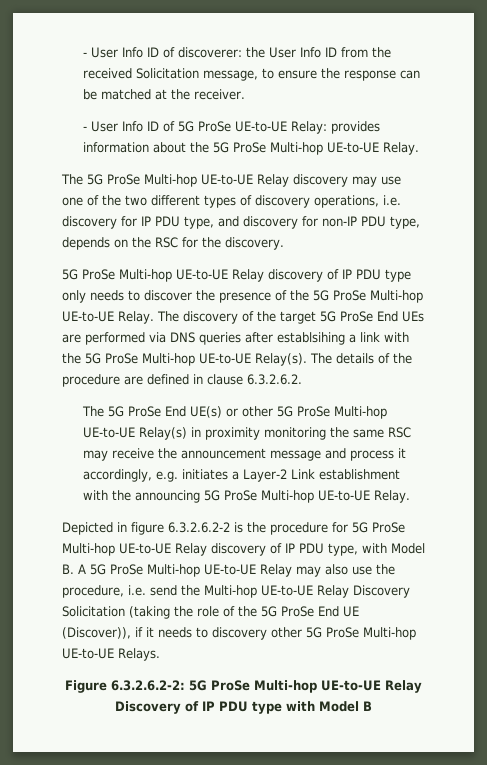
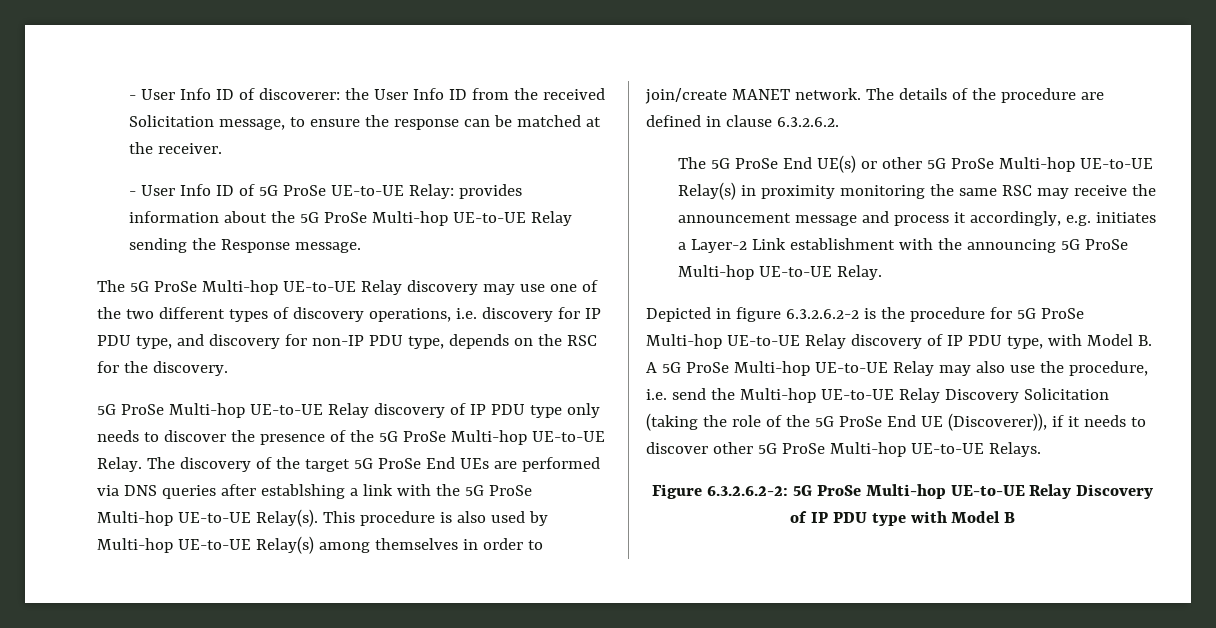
- - User Info ID of 5G ProSe UE-to-UE Relay: provides information about the 5G ProSe Multi-hop UE-to-UE Relay.
+ - User Info ID of 5G ProSe UE-to-UE Relay: provides information about the 5G ProSe Multi-hop UE-to-UE Relay sending the Response message.
- The discovery of the target 5G ProSe End UEs are performed via DNS queries after establsihing a link with the 5G ProSe Multi-hop UE-to-UE Relay(s).
+ The discovery of the target 5G ProSe End UEs are performed via DNS queries after establshing a link with the 5G ProSe Multi-hop UE-to-UE Relay(s).
+ This procedure is also used by Multi-hop UE-to-UE Relay(s) among themselves in order to join/create MANET network.
- Depicted in figure 6.3.2.6.2-2 is the procedure for 5G ProSe Multi-hop UE-to-UE Relay discovery of IP PDU type, with Model B. A 5G ProSe Multi-hop UE-to-UE Relay may also use the procedure, i.e. send the Multi-hop UE-to-UE Relay Discovery Solicitation (taking the role of the 5G ProSe End UE (Discover)), if it needs to discovery other 5G ProSe Multi-hop UE-to-UE Relays.
+ Depicted in figure 6.3.2.6.2-2 is the procedure for 5G ProSe Multi-hop UE-to-UE Relay discovery of IP PDU type, with Model B. A 5G ProSe Multi-hop UE-to-UE Relay may also use the procedure, i.e. send the Multi-hop UE-to-UE Relay Discovery Solicitation (taking the role of the 5G ProSe End UE (Discoverer)), if it needs to discover other 5G ProSe Multi-hop UE-to-UE Relays.

